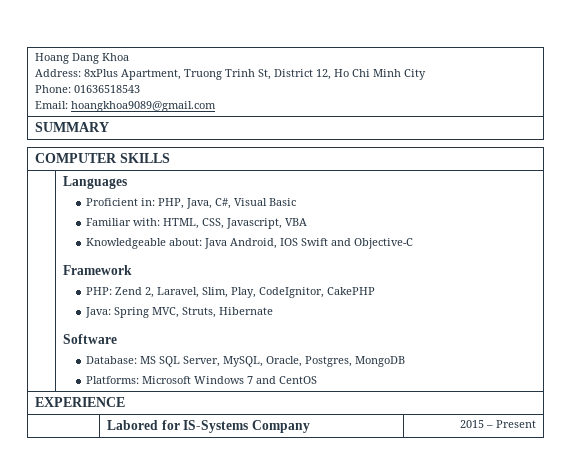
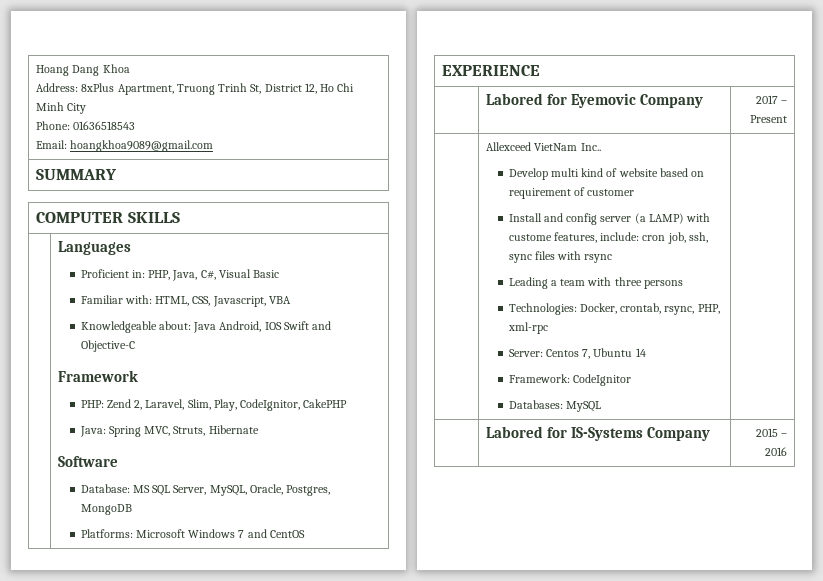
+ | Labored for Eyemovic Company | 2017 – Present
+ | Allexceed VietNam Inc..
+ Develop multi kind of website based on requirement of customer
+ Install and config server (a LAMP) with custome features, include: cron job, ssh, sync files with rsync
+ Leading a team with three persons
+ Technologies: Docker, crontab, rsync, PHP, xml-rpc
+ Server: Centos 7, Ubuntu 14
+ Framework: CodeIgnitor
+ Databases: MySQL
- | Labored for IS-Systems Company | 2015 – Present
+ | Labored for IS-Systems Company | 2015 – 2016

